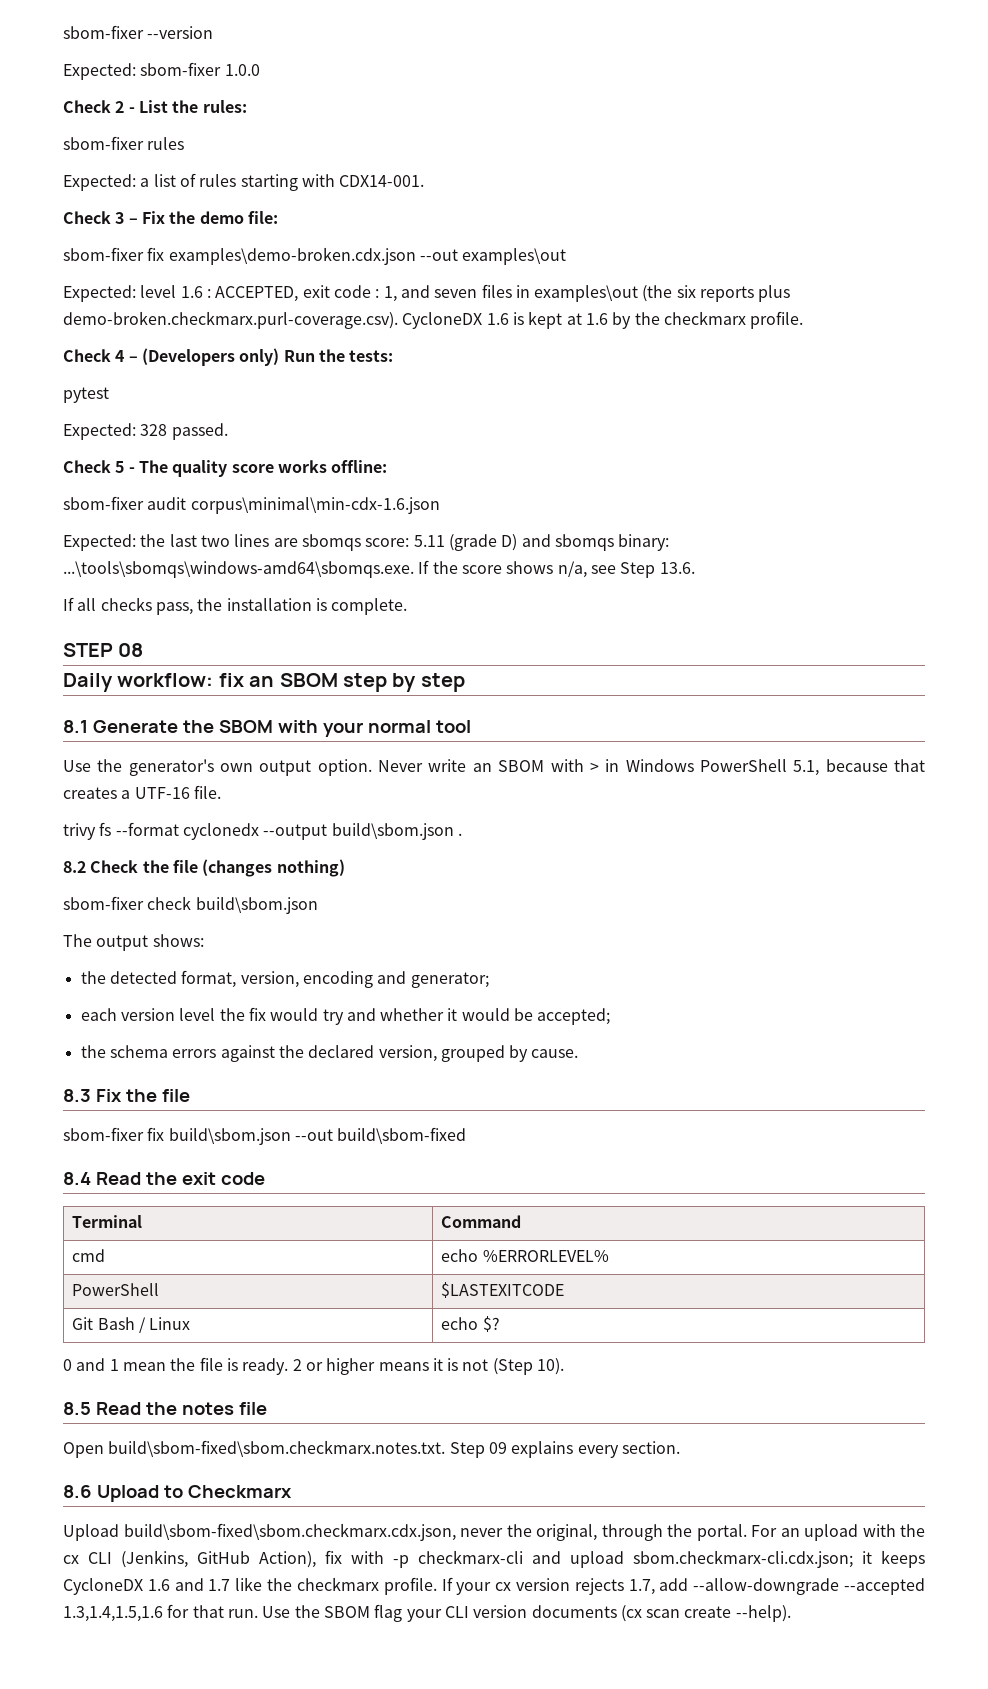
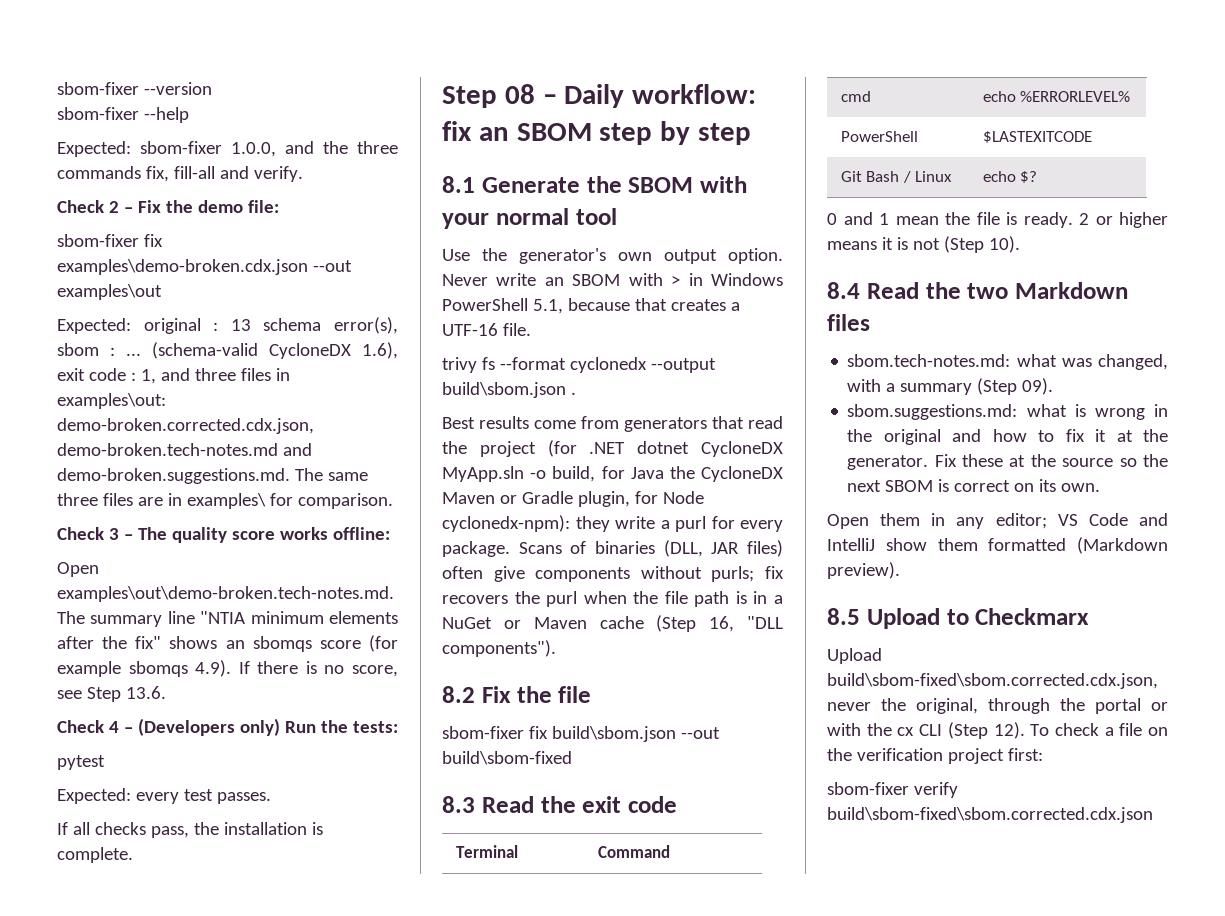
+ sbom-fixer --help
- Expected: sbom-fixer 1.0.0
- Check 2 - List the rules:
- sbom-fixer rules
- Expected: a list of rules starting with CDX14-001.
- Check 3 – Fix the demo file:
+ Expected: sbom-fixer 1.0.0, and the three commands fix, fill-all and verify.
+ Check 2 – Fix the demo file:
- Expected: level 1.6 : ACCEPTED, exit code : 1, and seven files in examples\out (the six reports plus demo-broken.checkmarx.purl-coverage.csv). CycloneDX 1.6 is kept at 1.6 by the checkmarx profile.
+ Expected: original : 13 schema error(s), sbom : ... (schema-valid CycloneDX 1.6), exit code : 1, and three files in examples\out: demo-broken.corrected.cdx.json, demo-broken.tech-notes.md and demo-broken.suggestions.md. The same three files are in examples\ for comparison.
+ Check 3 – The quality score works offline:
+ Open examples\out\demo-broken.tech-notes.md. The summary line "NTIA minimum elements after the fix" shows an sbomqs score (for example sbomqs 4.9). If there is no score, see Step 13.6.
- Expected: 328 passed.
- Check 5 - The quality score works offline:
- sbom-fixer audit corpus\minimal\min-cdx-1.6.json
- Expected: the last two lines are sbomqs score: 5.11 (grade D) and sbomqs binary: ...\tools\sbomqs\windows-amd64\sbomqs.exe. If the score shows n/a, see Step 13.6.
+ Expected: every test passes.
- STEP 08
- Daily workflow: fix an SBOM step by step
+ Step 08 – Daily workflow: fix an SBOM step by step
- 8.2 Check the file (changes nothing)
- sbom-fixer check build\sbom.json
- The output shows:
- the detected format, version, encoding and generator;
- each version level the fix would try and whether it would be accepted;
- the schema errors against the declared version, grouped by cause.
- 8.3 Fix the file
+ Best results come from generators that read the project (for .NET dotnet CycloneDX MyApp.sln -o build, for Java the CycloneDX Maven or Gradle plugin, for Node cyclonedx-npm): they write a purl for every package. Scans of binaries (DLL, JAR files) often give components without purls; fix recovers the purl when the file path is in a NuGet or Maven cache (Step 16, "DLL components").
+ 8.2 Fix the file
- 8.4 Read the exit code
+ 8.3 Read the exit code
- 8.5 Read the notes file
- Open build\sbom-fixed\sbom.checkmarx.notes.txt. Step 09 explains every section.
- 8.6 Upload to Checkmarx
+ 8.4 Read the two Markdown files
+ sbom.tech-notes.md: what was changed, with a summary (Step 09).
+ sbom.suggestions.md: what is wrong in the original and how to fix it at the generator. Fix these at the source so the next SBOM is correct on its own.
+ Open them in any editor; VS Code and IntelliJ show them formatted (Markdown preview).
+ 8.5 Upload to Checkmarx
- Upload build\sbom-fixed\sbom.checkmarx.cdx.json, never the original, through the portal. For an upload with the cx CLI (Jenkins, GitHub Action), fix with -p checkmarx-cli and upload sbom.checkmarx-cli.cdx.json; it keeps CycloneDX 1.6 and 1.7 like the checkmarx profile. If your cx version rejects 1.7, add --allow-downgrade --accepted 1.3,1.4,1.5,1.6 for that run. Use the SBOM flag your CLI version documents (cx scan create --help).
+ Upload build\sbom-fixed\sbom.corrected.cdx.json, never the original, through the portal or with the cx CLI (Step 12). To check a file on the verification project first:
+ sbom-fixer verify build\sbom-fixed\sbom.corrected.cdx.json

